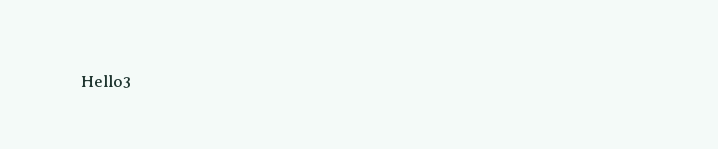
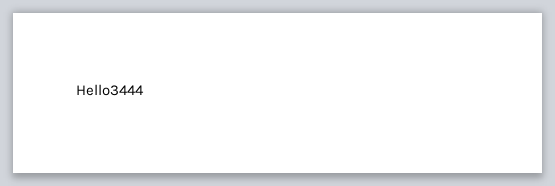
- Hello3
+ Hello3444

